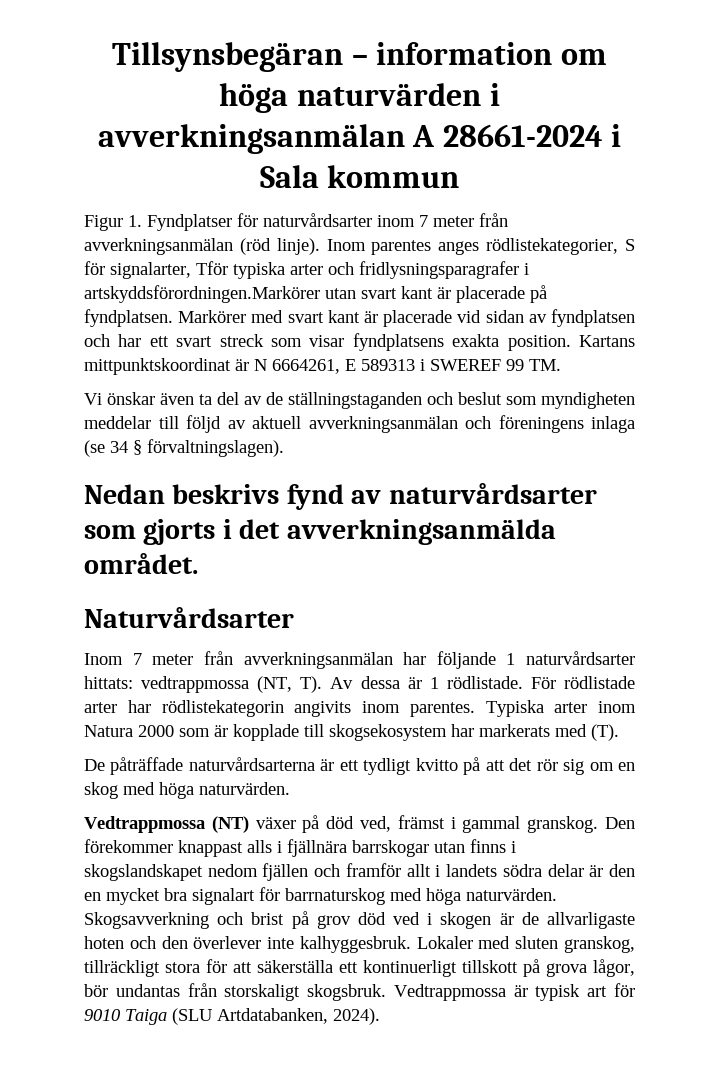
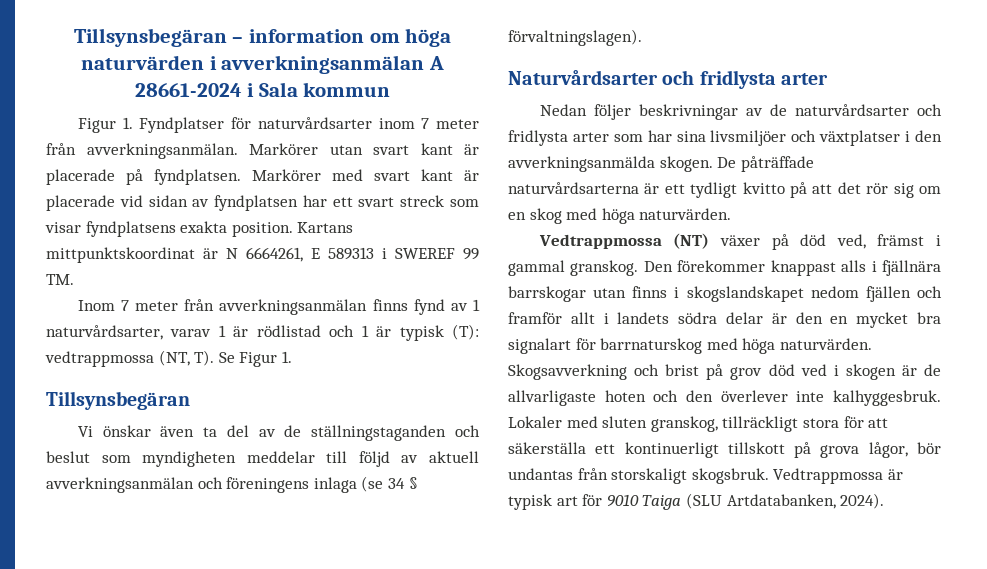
- Figur 1. Fyndplatser för naturvårdsarter inom 7 meter från avverkningsanmälan (röd linje). Inom parentes anges rödlistekategorier, S för signalarter, Tför typiska arter och fridlysningsparagrafer i artskyddsförordningen.Markörer utan svart kant är placerade på fyndplatsen.
+ Figur 1. Fyndplatser för naturvårdsarter inom 7 meter från avverkningsanmälan. Markörer utan svart kant är placerade på fyndplatsen.
- Markörer med svart kant är placerade vid sidan av fyndplatsen och har ett svart streck som visar fyndplatsens exakta position.
+ Markörer med svart kant är placerade vid sidan av fyndplatsen har ett svart streck som visar fyndplatsens exakta position.
+ Inom 7 meter från avverkningsanmälan finns fynd av 1 naturvårdsarter, varav 1 är rödlistad och 1 är typisk (T): vedtrappmossa (NT, T). Se Figur 1.
+ Tillsynsbegäran
- Nedan beskrivs fynd av naturvårdsarter som gjorts i det avverkningsanmälda området.
- Naturvårdsarter
- Inom 7 meter från avverkningsanmälan har följande 1 naturvårdsarter hittats: vedtrappmossa (NT, T). Av dessa är 1 rödlistade. För rödlistade arter har rödlistekategorin angivits inom parentes. Typiska arter inom Natura 2000 som är kopplade till skogsekosystem har markerats med (T).
- De påträffade naturvårdsarterna är ett tydligt kvitto på att det rör sig om en skog med höga naturvärden.
+ Naturvårdsarter och fridlysta arter
+ Nedan följer beskrivningar av de naturvårdsarter och fridlysta arter som har sina livsmiljöer och växtplatser i den avverkningsanmälda skogen. De påträffade naturvårdsarterna är ett tydligt kvitto på att det rör sig om en skog med höga naturvärden.

